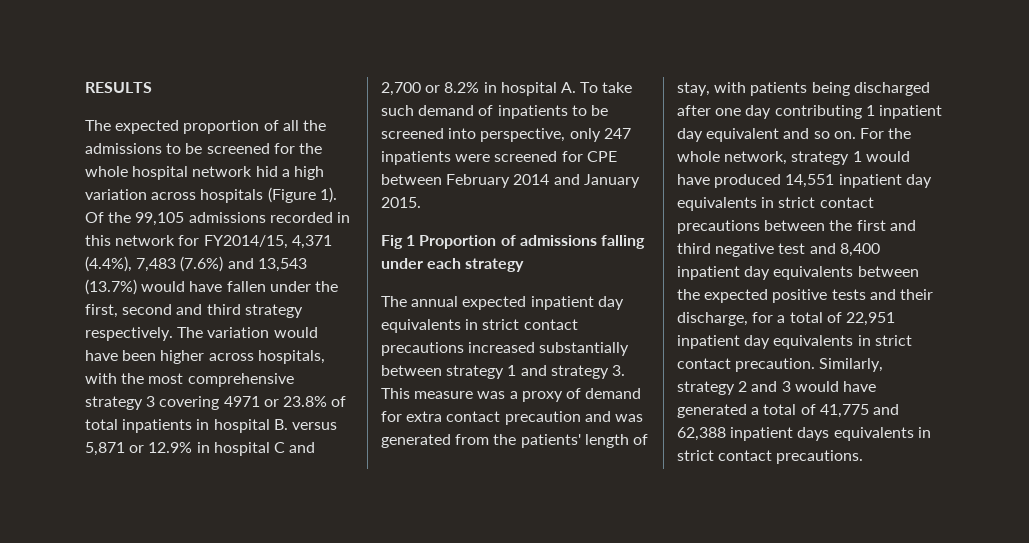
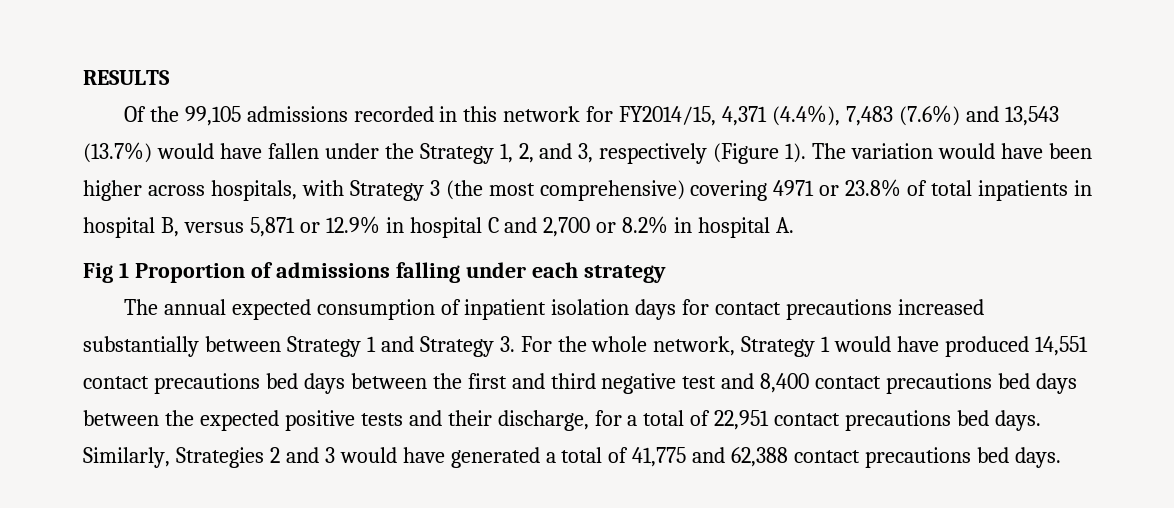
- The expected proportion of all the admissions to be screened for the whole hospital network hid a high variation across hospitals (Figure 1). Of the 99,105 admissions recorded in this network for FY2014/15, 4,371 (4.4%), 7,483 (7.6%) and 13,543 (13.7%) would have fallen under the first, second and third strategy respectively.
+ Of the 99,105 admissions recorded in this network for FY2014/15, 4,371 (4.4%), 7,483 (7.6%) and 13,543 (13.7%) would have fallen under the Strategy 1, 2, and 3, respectively (Figure 1).
- The variation would have been higher across hospitals, with the most comprehensive strategy 3 covering 4971 or 23.8% of total inpatients in hospital B. versus 5,871 or 12.9% in hospital C and 2,700 or 8.2% in hospital A. To take such demand of inpatients to be screened into perspective, only 247 inpatients were screened for CPE between February 2014 and January 2015.
+ The variation would have been higher across hospitals, with Strategy 3 (the most comprehensive) covering 4971 or 23.8% of total inpatients in hospital B, versus 5,871 or 12.9% in hospital C and 2,700 or 8.2% in hospital A.
- The annual expected inpatient day equivalents in strict contact precautions increased substantially between strategy 1 and strategy 3. This measure was a proxy of demand for extra contact precaution and was generated from the patients' length of stay, with patients being discharged after one day contributing 1 inpatient day equivalent and so on. For the whole network, strategy 1 would have produced 14,551 inpatient day equivalents in strict contact precautions between the first and third negative test and 8,400 inpatient day equivalents between the expected positive tests and their discharge, for a total of 22,951 inpatient day equivalents in strict contact precaution. Similarly, strategy 2 and 3 would have generated a total of 41,775 and 62,388 inpatient days equivalents in strict contact precautions.
+ The annual expected consumption of inpatient isolation days for contact precautions increased substantially between Strategy 1 and Strategy 3. For the whole network, Strategy 1 would have produced 14,551 contact precautions bed days between the first and third negative test and 8,400 contact precautions bed days between the expected positive tests and their discharge, for a total of 22,951 contact precautions bed days. Similarly, Strategies 2 and 3 would have generated a total of 41,775 and 62,388 contact precautions bed days.

